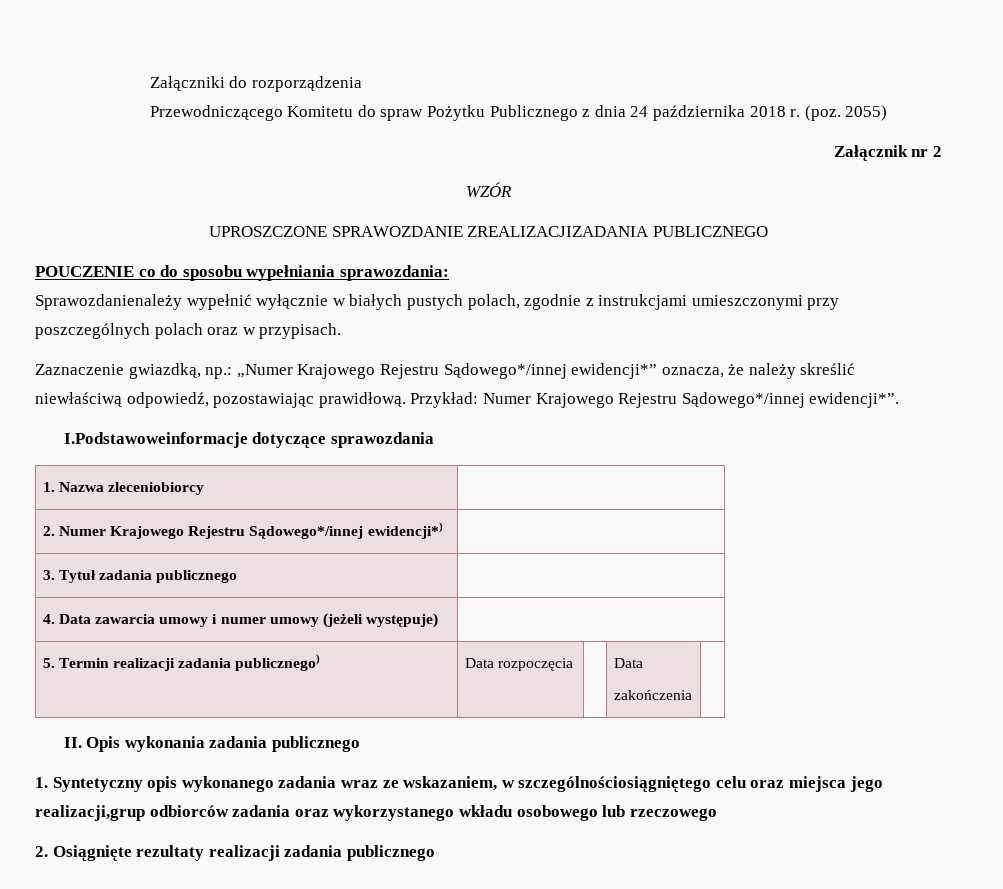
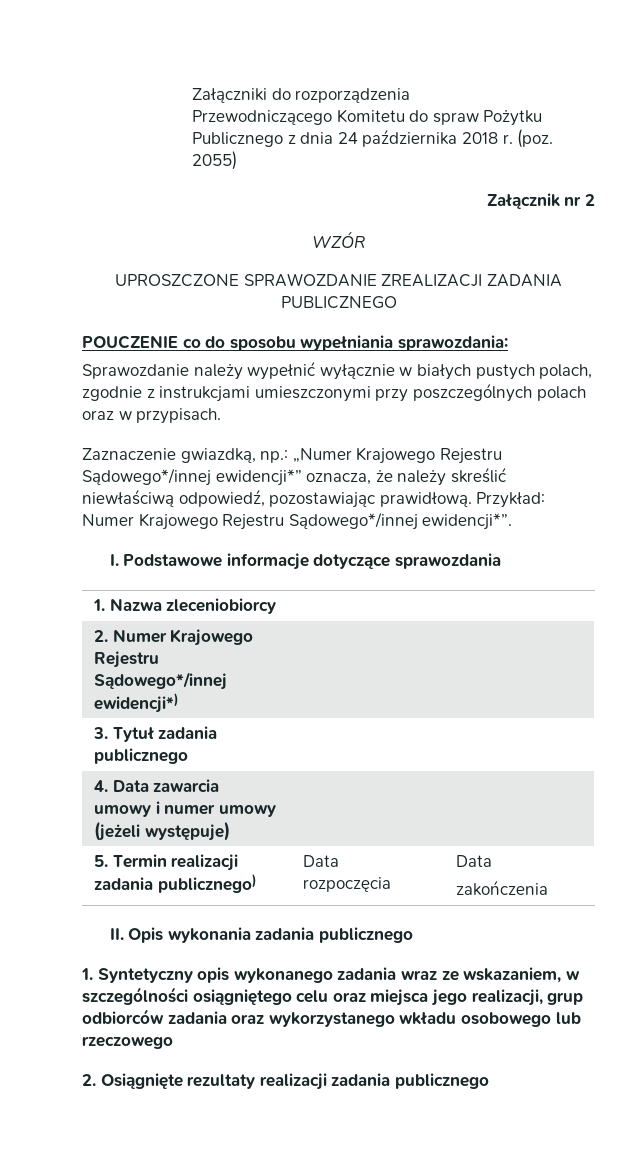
- UPROSZCZONE SPRAWOZDANIE ZREALIZACJIZADANIA PUBLICZNEGO
+ UPROSZCZONE SPRAWOZDANIE ZREALIZACJI ZADANIA PUBLICZNEGO
- Sprawozdanienależy wypełnić wyłącznie w białych pustych polach, zgodnie z instrukcjami umieszczonymi przy poszczególnych polach oraz w przypisach.
+ Sprawozdanie należy wypełnić wyłącznie w białych pustych polach, zgodnie z instrukcjami umieszczonymi przy poszczególnych polach oraz w przypisach.
- I.Podstawoweinformacje dotyczące sprawozdania
+ I. Podstawowe informacje dotyczące sprawozdania
- 1. Syntetyczny opis wykonanego zadania wraz ze wskazaniem, w szczególnościosiągniętego celu oraz miejsca jego realizacji,grup odbiorców zadania oraz wykorzystanego wkładu osobowego lub rzeczowego
+ 1. Syntetyczny opis wykonanego zadania wraz ze wskazaniem, w szczególności osiągniętego celu oraz miejsca jego realizacji, grup odbiorców zadania oraz wykorzystanego wkładu osobowego lub rzeczowego

